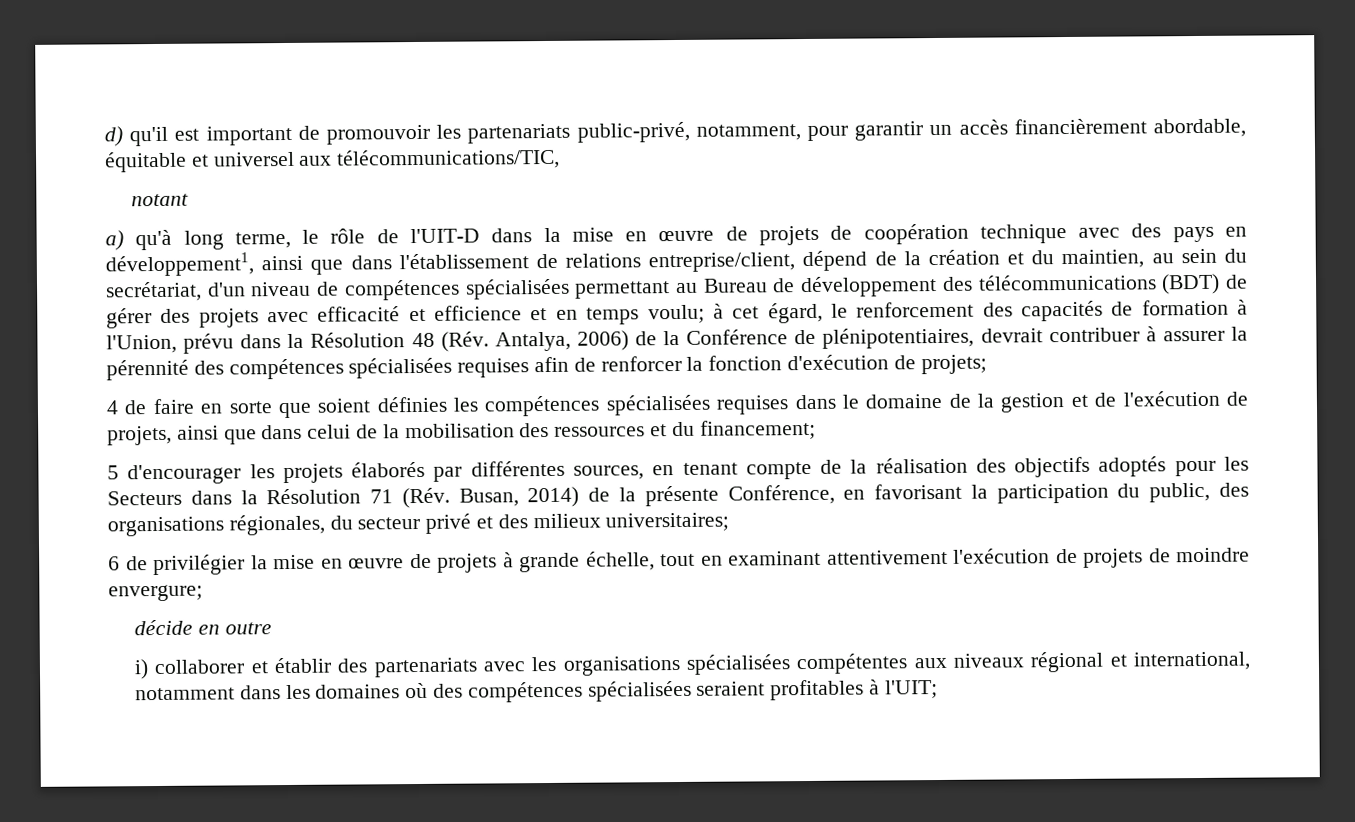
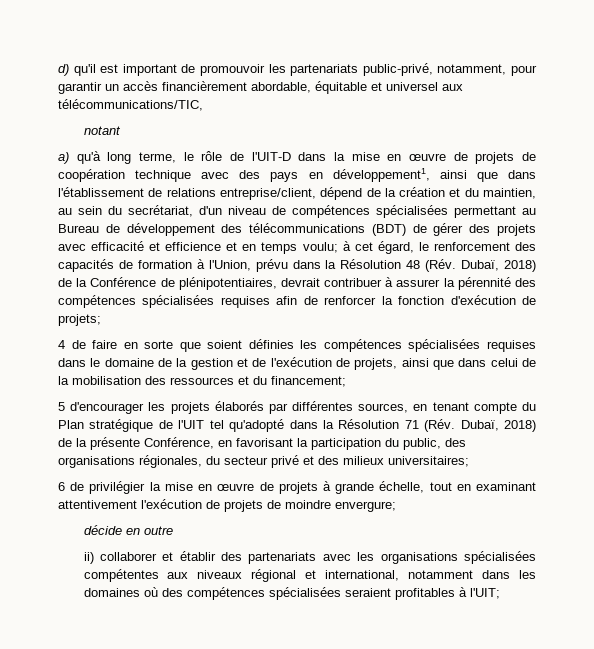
- à cet égard, le renforcement des capacités de formation à l'Union, prévu dans la Résolution 48 (Rév. Antalya, 2006) de la Conférence de plénipotentiaires, devrait contribuer à assurer la pérennité des compétences spécialisées requises afin de renforcer la fonction d'exécution de projets;
+ à cet égard, le renforcement des capacités de formation à l'Union, prévu dans la Résolution 48 (Rév. Dubaï, 2018) de la Conférence de plénipotentiaires, devrait contribuer à assurer la pérennité des compétences spécialisées requises afin de renforcer la fonction d'exécution de projets;
- 5 d'encourager les projets élaborés par différentes sources, en tenant compte de la réalisation des objectifs adoptés pour les Secteurs dans la Résolution 71 (Rév. Busan, 2014) de la présente Conférence, en favorisant la participation du public, des organisations régionales, du secteur privé et des milieux universitaires;
+ 5 d'encourager les projets élaborés par différentes sources, en tenant compte du Plan stratégique de l'UIT tel qu'adopté dans la Résolution 71 (Rév. Dubaï, 2018) de la présente Conférence, en favorisant la participation du public, des organisations régionales, du secteur privé et des milieux universitaires;
- i) collaborer et établir des partenariats avec les organisations spécialisées compétentes aux niveaux régional et international, notamment dans les domaines où des compétences spécialisées seraient profitables à l'UIT;
+ ii) collaborer et établir des partenariats avec les organisations spécialisées compétentes aux niveaux régional et international, notamment dans les domaines où des compétences spécialisées seraient profitables à l'UIT;

